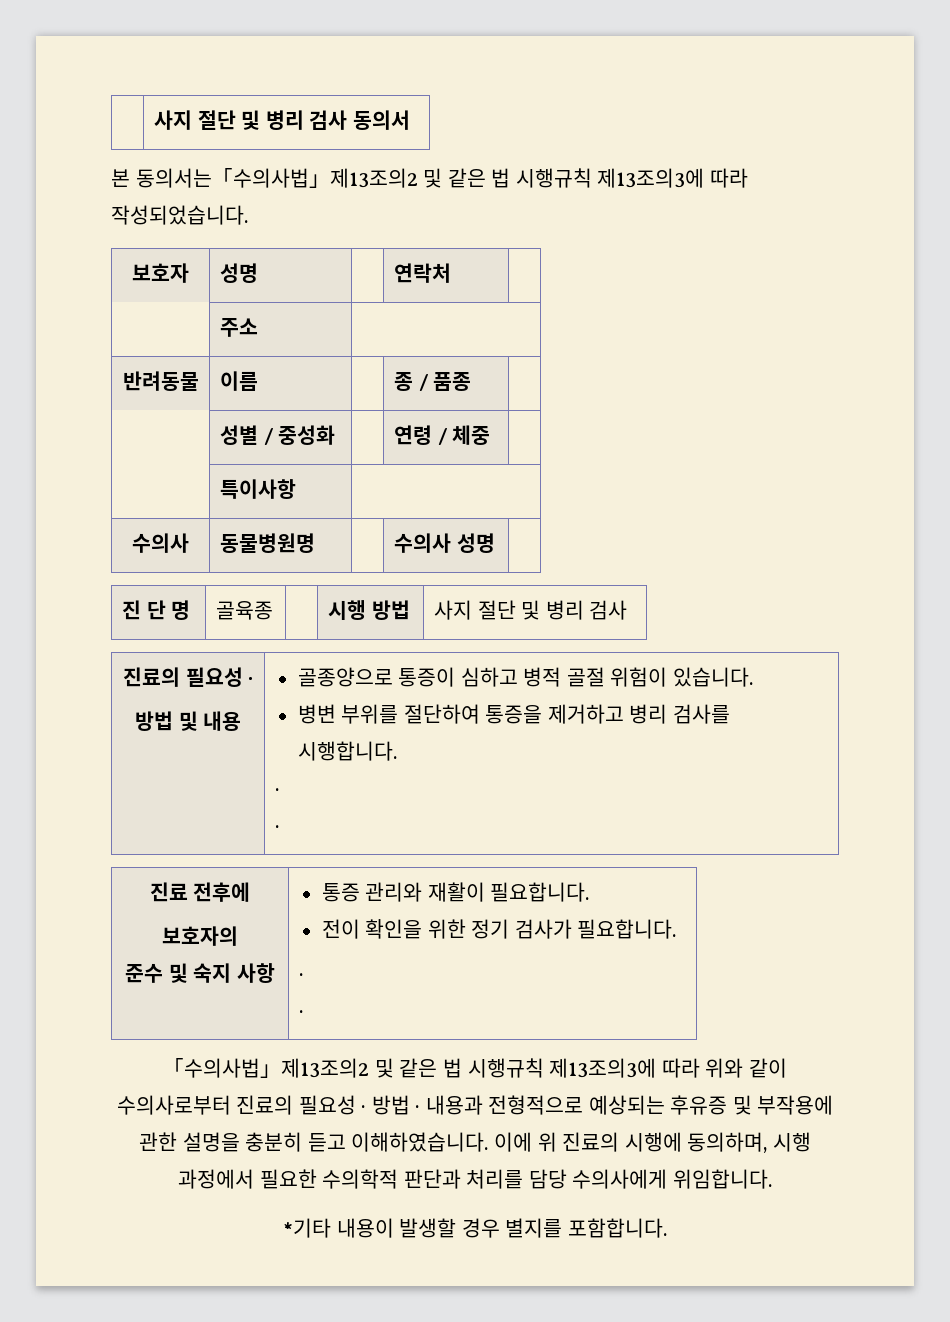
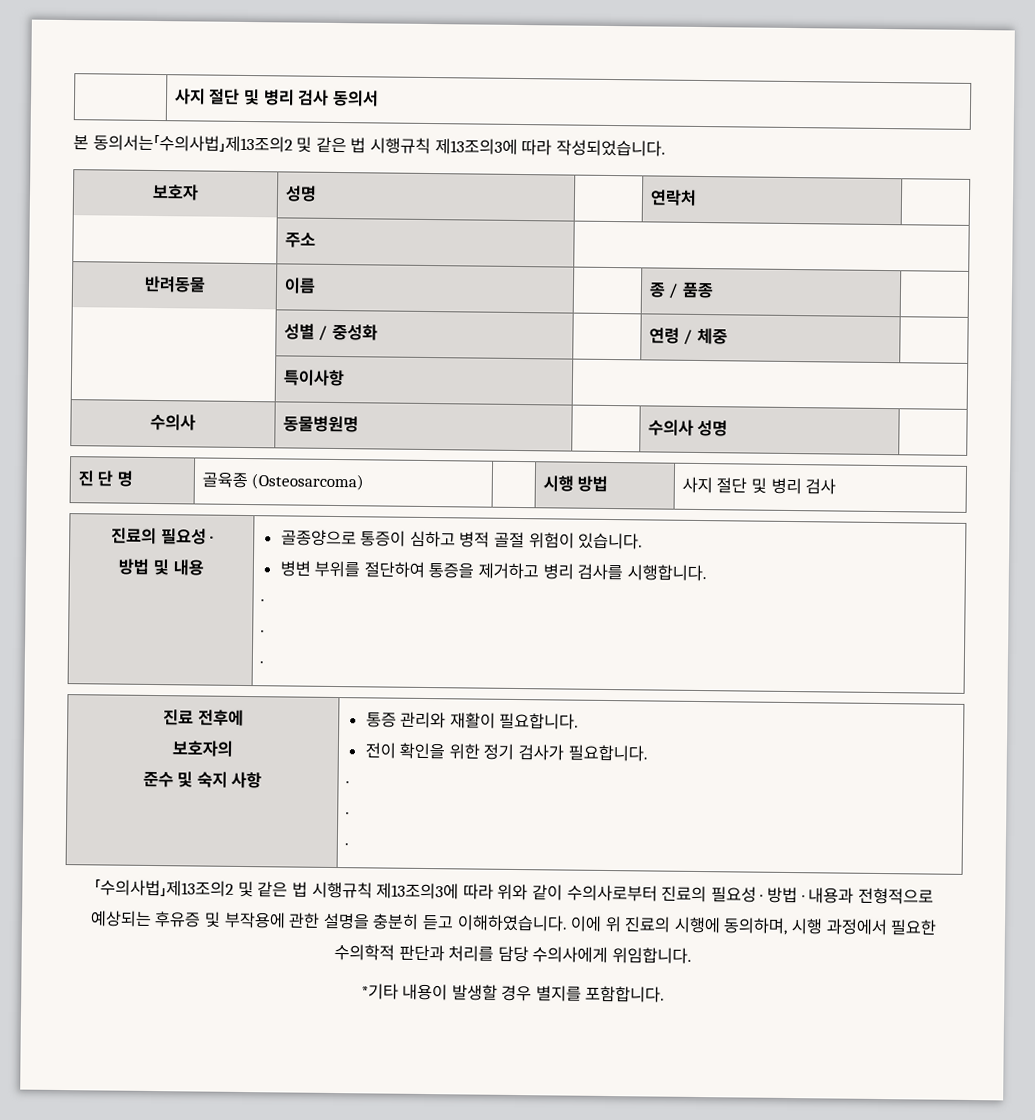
- 진 단 명 | 골육종 | | 시행 방법 | 사지 절단 및 병리 검사
+ 진 단 명 | 골육종 (Osteosarcoma) | | 시행 방법 | 사지 절단 및 병리 검사
  진료의 필요성 ·
  방법 및 내용 | 골종양으로 통증이 심하고 병적 골절 위험이 있습니다.
  병변 부위를 절단하여 통증을 제거하고 병리 검사를 시행합니다.
+ ·
  진료 전후에
  보호자의
  준수 및 숙지 사항 | 통증 관리와 재활이 필요합니다.
  전이 확인을 위한 정기 검사가 필요합니다.
+ ·

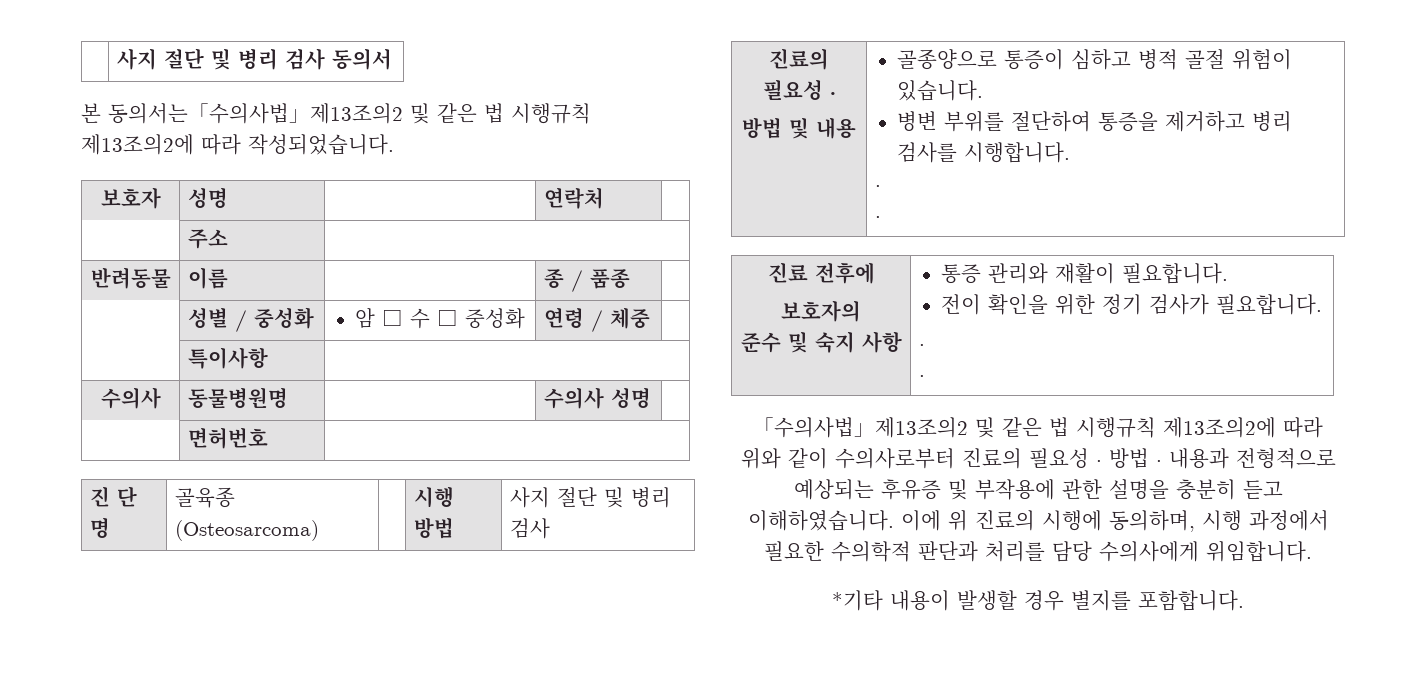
- 본 동의서는「수의사법」제13조의2 및 같은 법 시행규칙 제13조의3에 따라 작성되었습니다.
+ 본 동의서는「수의사법」제13조의2 및 같은 법 시행규칙 제13조의2에 따라 작성되었습니다.
- | 성별 / 중성화 | | 연령 / 체중 |
+ | 성별 / 중성화 | 암 □ 수 □ 중성화 | 연령 / 체중 |
+ | 면허번호 |
  진 단 명 | 골육종 (Osteosarcoma) | | 시행 방법 | 사지 절단 및 병리 검사
  진료의 필요성 ·
  방법 및 내용 | 골종양으로 통증이 심하고 병적 골절 위험이 있습니다.
  병변 부위를 절단하여 통증을 제거하고 병리 검사를 시행합니다.
- ·
  진료 전후에
  보호자의
  준수 및 숙지 사항 | 통증 관리와 재활이 필요합니다.
  전이 확인을 위한 정기 검사가 필요합니다.
  ·
  ·
- ·
- 「수의사법」제13조의2 및 같은 법 시행규칙 제13조의3에 따라 위와 같이 수의사로부터 진료의 필요성 · 방법 · 내용과 전형적으로 예상되는 후유증 및 부작용에 관한 설명을 충분히 듣고 이해하였습니다.
+ 「수의사법」제13조의2 및 같은 법 시행규칙 제13조의2에 따라 위와 같이 수의사로부터 진료의 필요성 · 방법 · 내용과 전형적으로 예상되는 후유증 및 부작용에 관한 설명을 충분히 듣고 이해하였습니다.

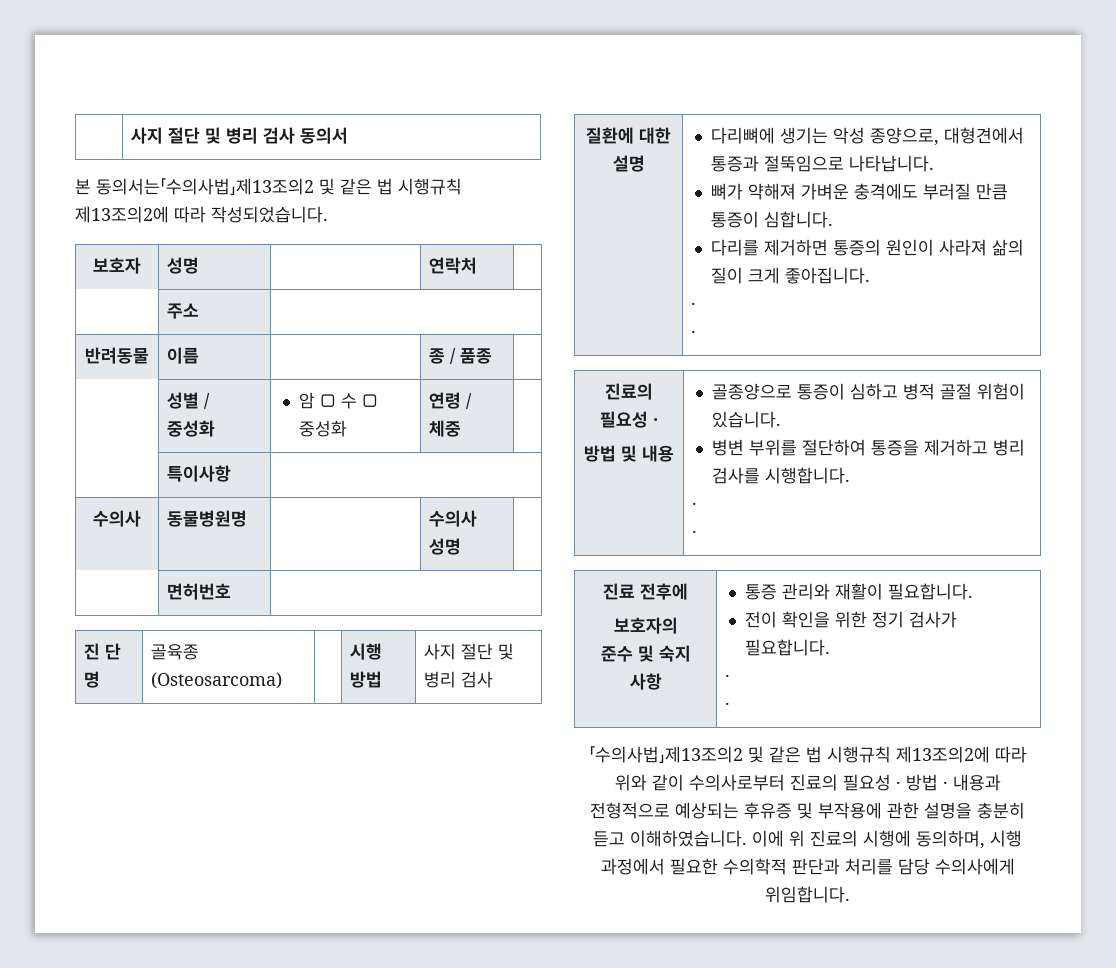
+ 질환에 대한 설명 | 다리뼈에 생기는 악성 종양으로, 대형견에서 통증과 절뚝임으로 나타납니다.
+ 뼈가 약해져 가벼운 충격에도 부러질 만큼 통증이 심합니다.
+ 다리를 제거하면 통증의 원인이 사라져 삶의 질이 크게 좋아집니다.
+ ·
+ ·
- *기타 내용이 발생할 경우 별지를 포함합니다.

